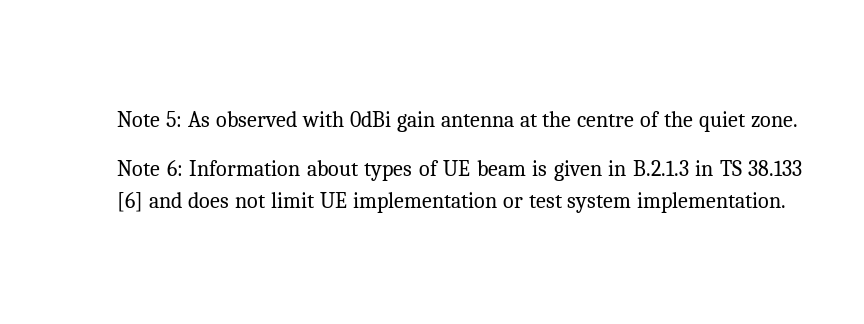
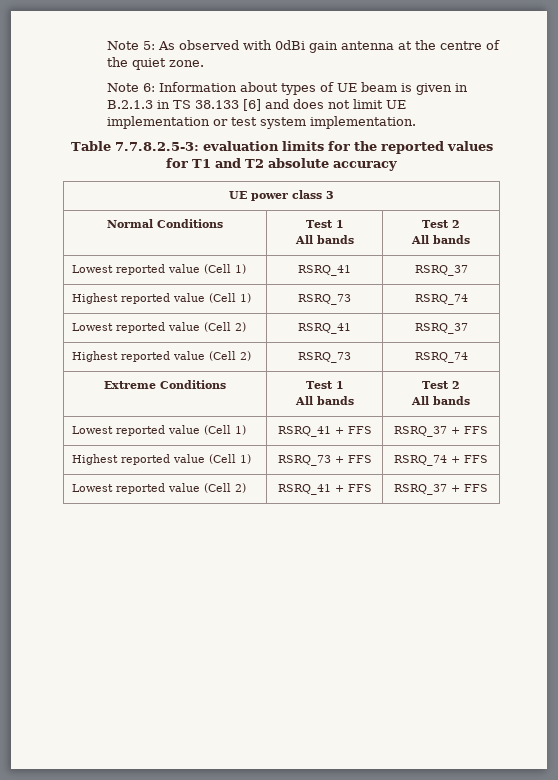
+ Table 7.7.8.2.5-3: evaluation limits for the reported values for T1 and T2 absolute accuracy
+ UE power class 3
+ Normal Conditions | Test 1
+ All bands | Test 2
+ All bands
+ Lowest reported value (Cell 1) | RSRQ_41 | RSRQ_37
+ Highest reported value (Cell 1) | RSRQ_73 | RSRQ_74
+ Lowest reported value (Cell 2) | RSRQ_41 | RSRQ_37
+ Highest reported value (Cell 2) | RSRQ_73 | RSRQ_74
+ Extreme Conditions | Test 1
+ All bands | Test 2
+ All bands
+ Lowest reported value (Cell 1) | RSRQ_41 + FFS | RSRQ_37 + FFS
+ Highest reported value (Cell 1) | RSRQ_73 + FFS | RSRQ_74 + FFS
+ Lowest reported value (Cell 2) | RSRQ_41 + FFS | RSRQ_37 + FFS

